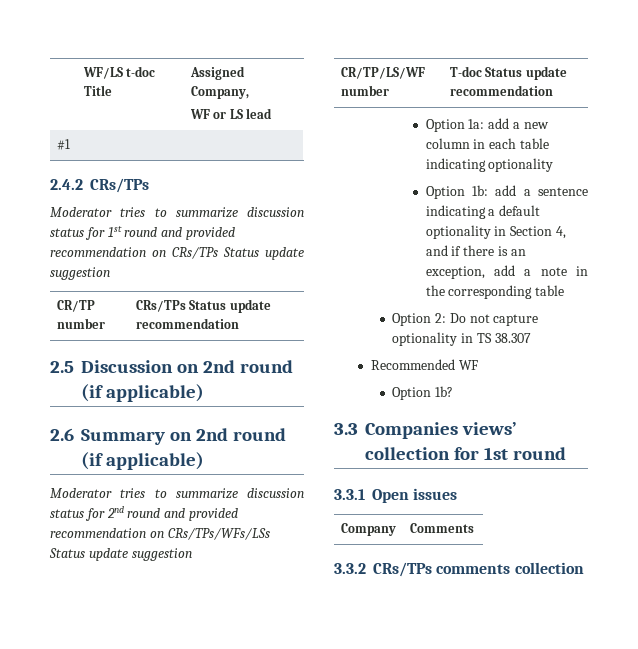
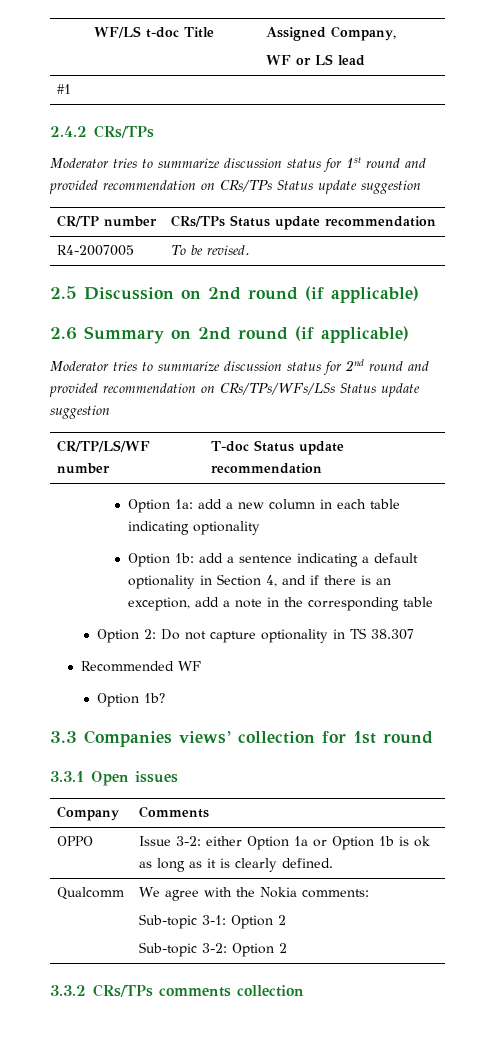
+ R4-2007005 | To be revised.
+ OPPO | Issue 3-2: either Option 1a or Option 1b is ok as long as it is clearly defined.
+ Qualcomm | We agree with the Nokia comments:
+ Sub-topic 3-1: Option 2
+ Sub-topic 3-2: Option 2

